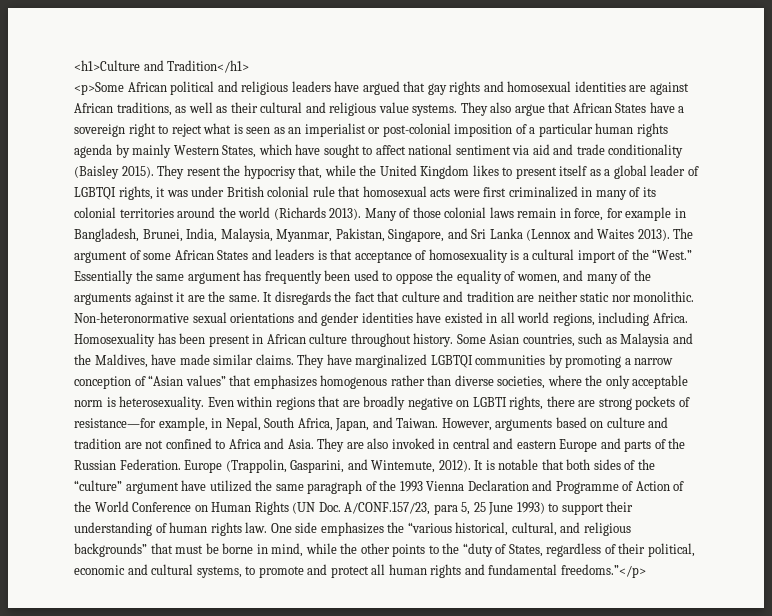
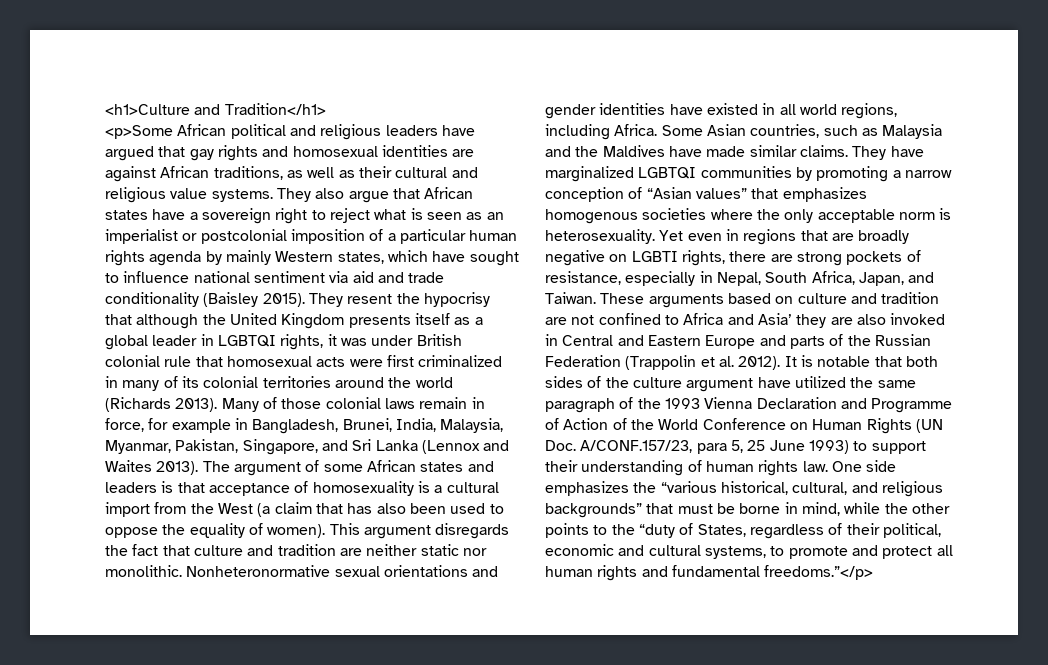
- They also argue that African States have a sovereign right to reject what is seen as an imperialist or post-colonial imposition of a particular human rights agenda by mainly Western States, which have sought to affect national sentiment via aid and trade conditionality (Baisley 2015).
+ They also argue that African states have a sovereign right to reject what is seen as an imperialist or postcolonial imposition of a particular human rights agenda by mainly Western states, which have sought to influence national sentiment via aid and trade conditionality (Baisley 2015).
- They resent the hypocrisy that, while the United Kingdom likes to present itself as a global leader of LGBTQI rights, it was under British colonial rule that homosexual acts were first criminalized in many of its colonial territories around the world (Richards 2013).
+ They resent the hypocrisy that although the United Kingdom presents itself as a global leader in LGBTQI rights, it was under British colonial rule that homosexual acts were first criminalized in many of its colonial territories around the world (Richards 2013).
- The argument of some African States and leaders is that acceptance of homosexuality is a cultural import of the “West.” Essentially the same argument has frequently been used to oppose the equality of women, and many of the arguments against it are the same. It disregards the fact that culture and tradition are neither static nor monolithic.
+ The argument of some African states and leaders is that acceptance of homosexuality is a cultural import from the West (a claim that has also been used to oppose the equality of women). This argument disregards the fact that culture and tradition are neither static nor monolithic.
- Non-heteronormative sexual orientations and gender identities have existed in all world regions, including Africa.
+ Nonheteronormative sexual orientations and gender identities have existed in all world regions, including Africa.
- Homosexuality has been present in African culture throughout history.
- Some Asian countries, such as Malaysia and the Maldives, have made similar claims.
+ Some Asian countries, such as Malaysia and the Maldives have made similar claims.
- They have marginalized LGBTQI communities by promoting a narrow conception of “Asian values” that emphasizes homogenous rather than diverse societies, where the only acceptable norm is heterosexuality.
+ They have marginalized LGBTQI communities by promoting a narrow conception of “Asian values” that emphasizes homogenous societies where the only acceptable norm is heterosexuality.
- Even within regions that are broadly negative on LGBTI rights, there are strong pockets of resistance—for example, in Nepal, South Africa, Japan, and Taiwan.
+ Yet even in regions that are broadly negative on LGBTI rights, there are strong pockets of resistance, especially in Nepal, South Africa, Japan, and Taiwan.
- However, arguments based on culture and tradition are not confined to Africa and Asia. They are also invoked in central and eastern Europe and parts of the Russian Federation. Europe (Trappolin, Gasparini, and Wintemute, 2012).
+ These arguments based on culture and tradition are not confined to Africa and Asia’ they are also invoked in Central and Eastern Europe and parts of the Russian Federation (Trappolin et al. 2012).
- It is notable that both sides of the “culture” argument have utilized the same paragraph of the 1993 Vienna Declaration and Programme of Action of the World Conference on Human Rights (UN Doc. A/CONF.157/23, para 5, 25 June 1993) to support their understanding of human rights law.
+ It is notable that both sides of the culture argument have utilized the same paragraph of the 1993 Vienna Declaration and Programme of Action of the World Conference on Human Rights (UN Doc. A/CONF.157/23, para 5, 25 June 1993) to support their understanding of human rights law.

